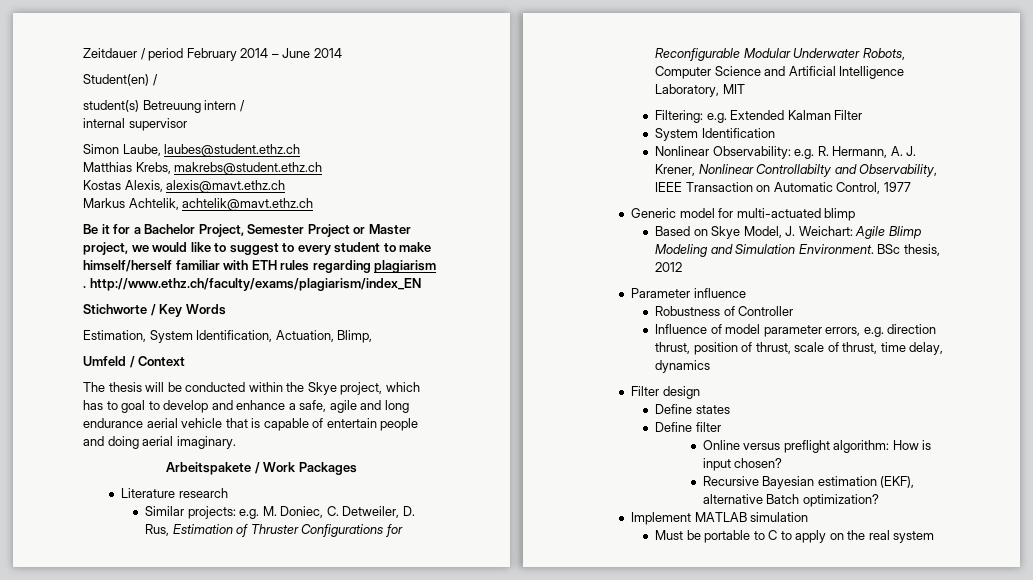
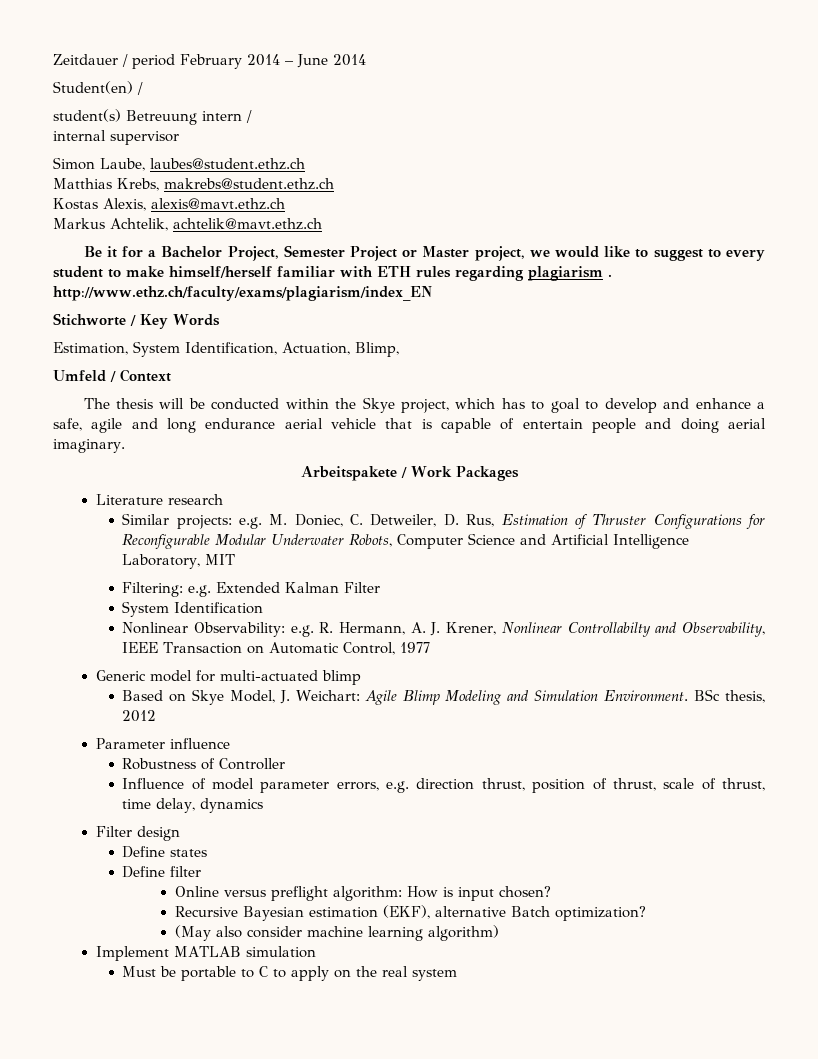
+ (May also consider machine learning algorithm)

